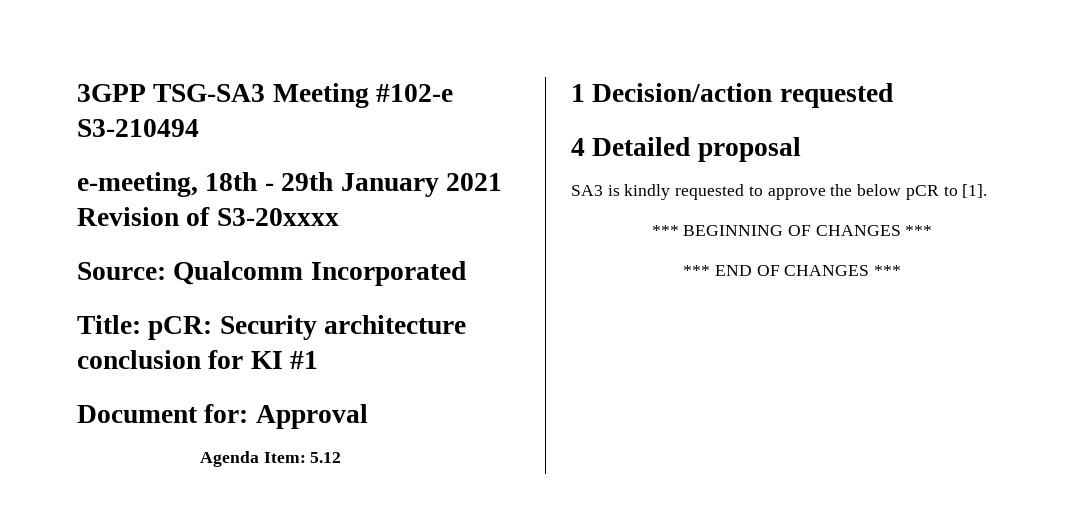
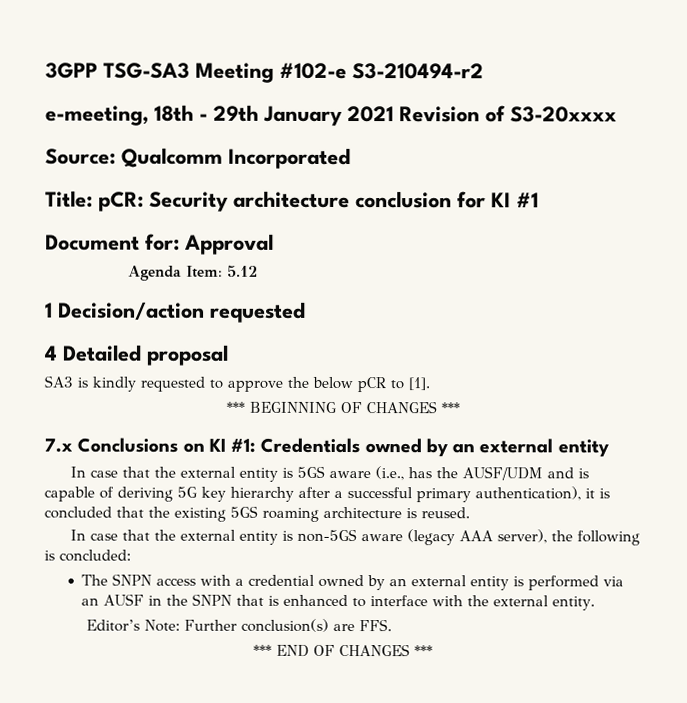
- 3GPP TSG-SA3 Meeting #102-e S3-210494
+ 3GPP TSG-SA3 Meeting #102-e S3-210494-r2
+ 7.x Conclusions on KI #1: Credentials owned by an external entity
+ In case that the external entity is 5GS aware (i.e., has the AUSF/UDM and is capable of deriving 5G key hierarchy after a successful primary authentication), it is concluded that the existing 5GS roaming architecture is reused.
+ In case that the external entity is non-5GS aware (legacy AAA server), the following is concluded:
+ The SNPN access with a credential owned by an external entity is performed via an AUSF in the SNPN that is enhanced to interface with the external entity.
+ Editor’s Note: Further conclusion(s) are FFS.

